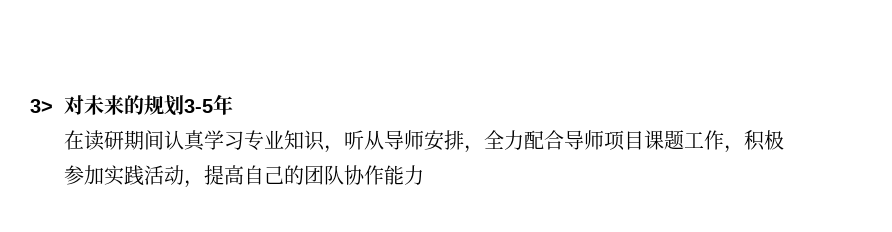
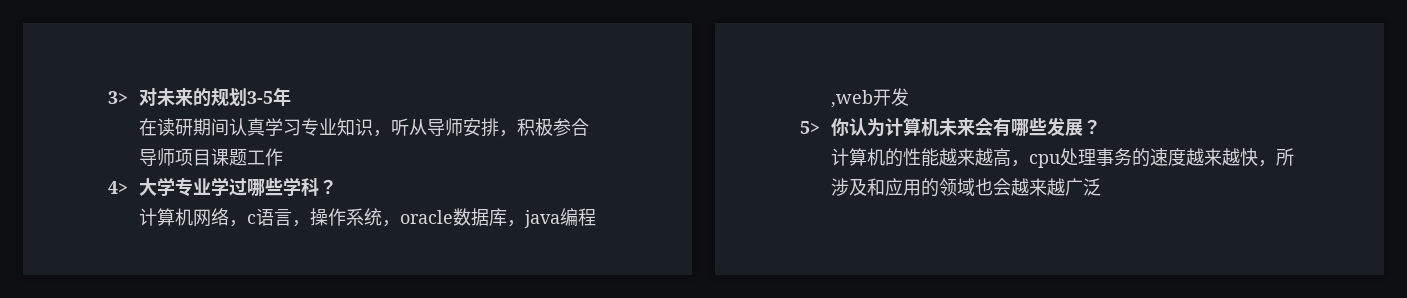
- 在读研期间认真学习专业知识，听从导师安排，全力配合导师项目课题工作，积极参加实践活动，提高自己的团队协作能力
+ 在读研期间认真学习专业知识，听从导师安排，积极参合导师项目课题工作
+ 4>大学专业学过哪些学科？
+ 计算机网络，c语言，操作系统，oracle数据库，java编程,web开发
+ 5>你认为计算机未来会有哪些发展？
+ 计算机的性能越来越高，cpu处理事务的速度越来越快，所涉及和应用的领域也会越来越广泛

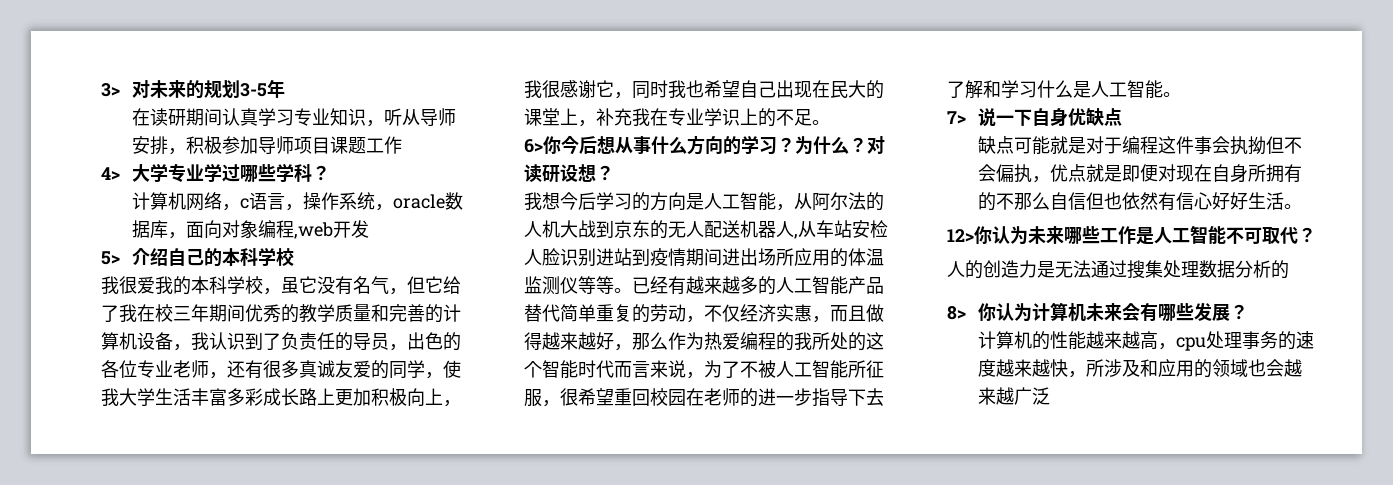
- 在读研期间认真学习专业知识，听从导师安排，积极参合导师项目课题工作
+ 在读研期间认真学习专业知识，听从导师安排，积极参加导师项目课题工作
- 计算机网络，c语言，操作系统，oracle数据库，java编程,web开发
+ 计算机网络，c语言，操作系统，oracle数据库，面向对象编程,web开发
- 5>你认为计算机未来会有哪些发展？
+ 5>介绍自己的本科学校
+ 我很爱我的本科学校，虽它没有名气，但它给了我在校三年期间优秀的教学质量和完善的计算机设备，我认识到了负责任的导员，出色的各位专业老师，还有很多真诚友爱的同学，使我大学生活丰富多彩成长路上更加积极向上，我很感谢它，同时我也希望自己出现在民大的课堂上，补充我在专业学识上的不足。
+ 6>你今后想从事什么方向的学习？为什么？对读研设想？
+ 我想今后学习的方向是人工智能，从阿尔法的人机大战到京东的无人配送机器人,从车站安检人脸识别进站到疫情期间进出场所应用的体温监测仪等等。已经有越来越多的人工智能产品替代简单重复的劳动，不仅经济实惠，而且做得越来越好，那么作为热爱编程的我所处的这个智能时代而言来说，为了不被人工智能所征服，很希望重回校园在老师的进一步指导下去了解和学习什么是人工智能。
+ 7>说一下自身优缺点
+ 缺点可能就是对于编程这件事会执拗但不会偏执，优点就是即便对现在自身所拥有的不那么自信但也依然有信心好好生活。
+ 12>你认为未来哪些工作是人工智能不可取代？
+ 人的创造力是无法通过搜集处理数据分析的
+ 8>你认为计算机未来会有哪些发展？

